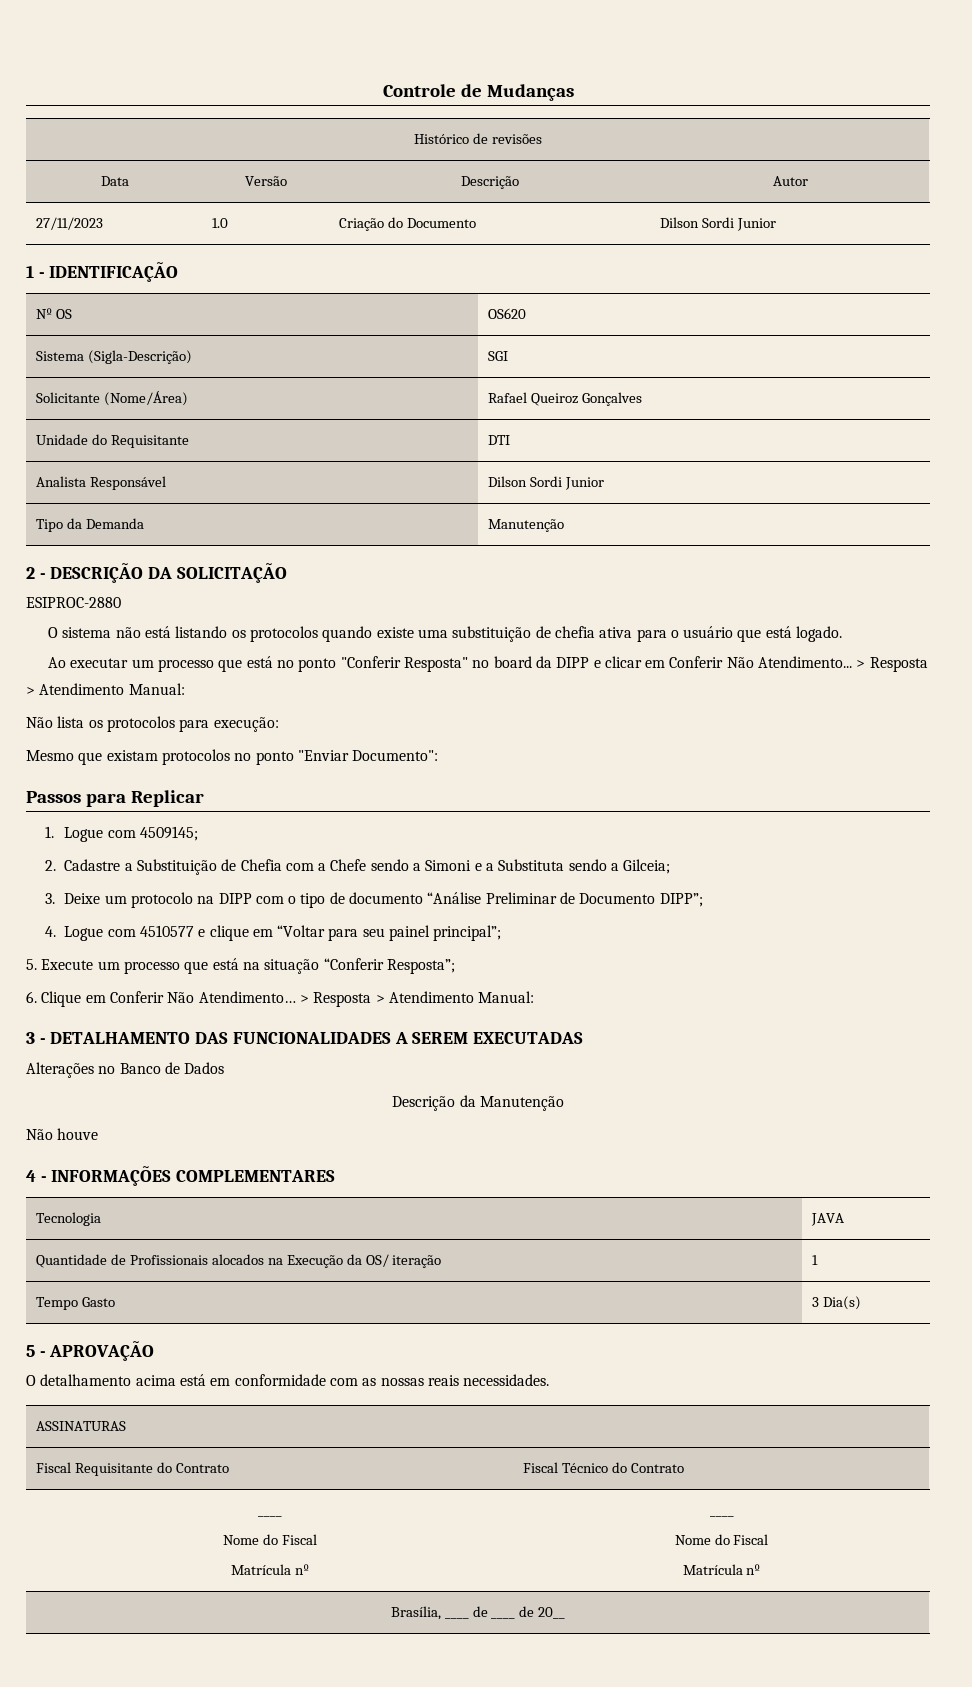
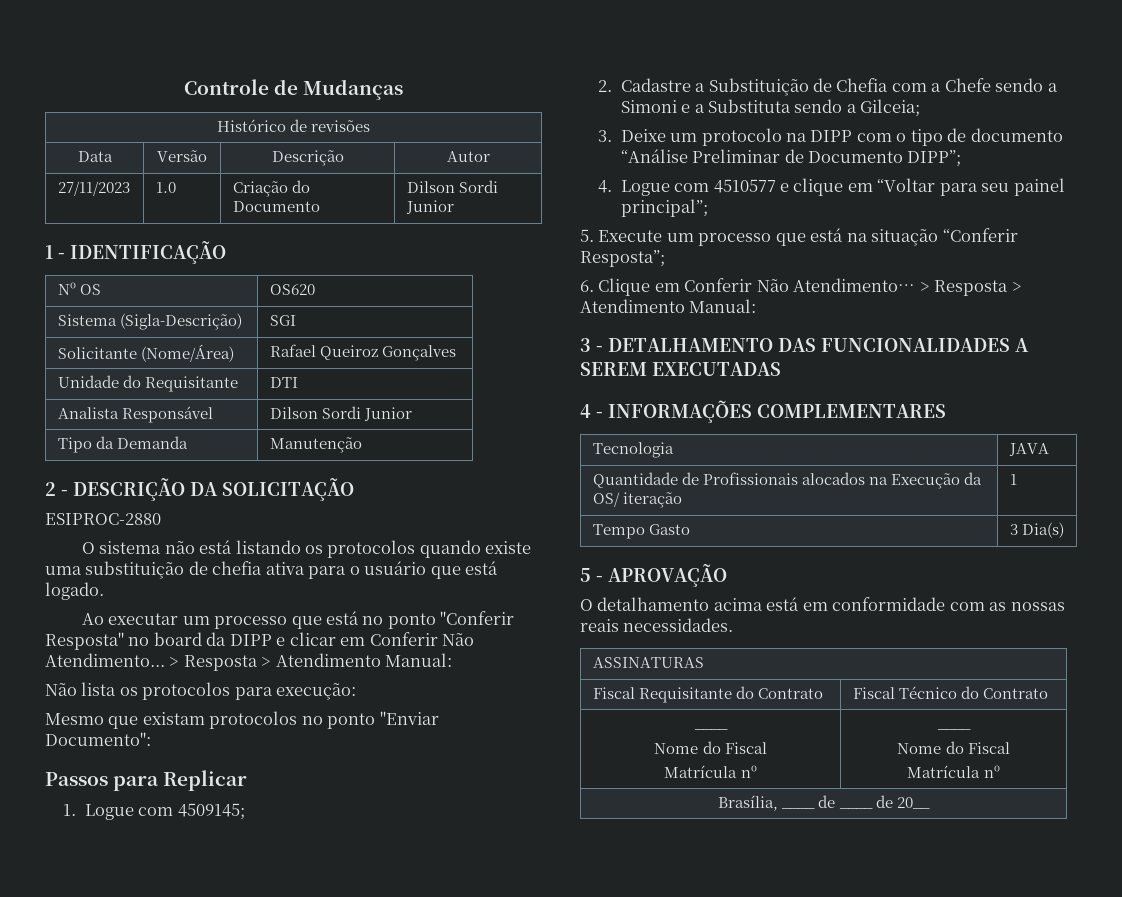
- Alterações no Banco de Dados
- Descrição da Manutenção
- Não houve

